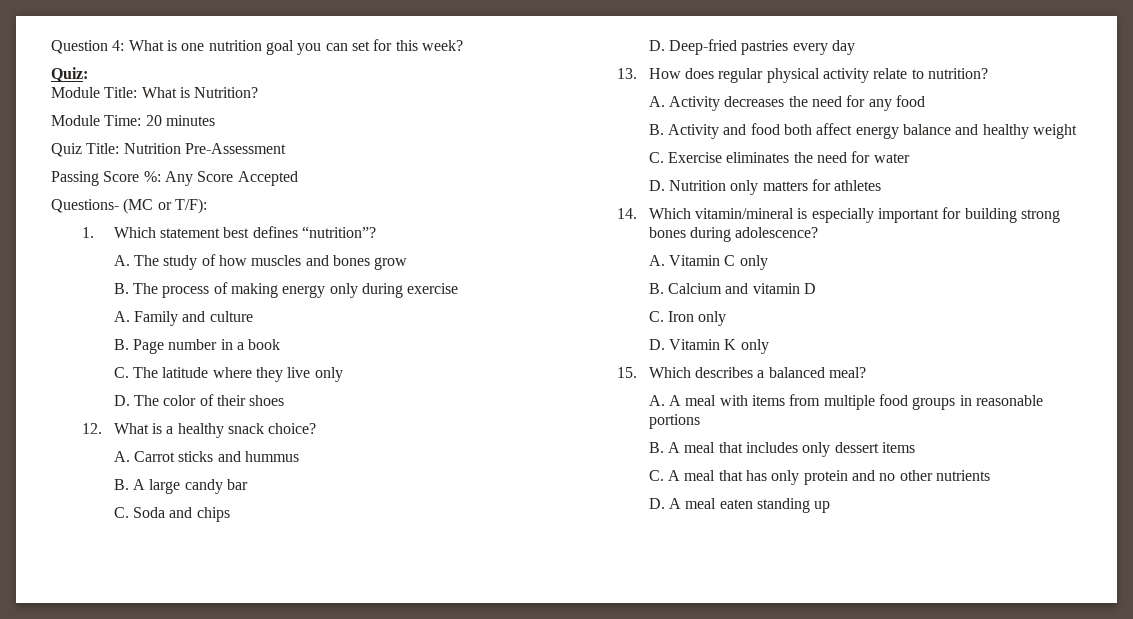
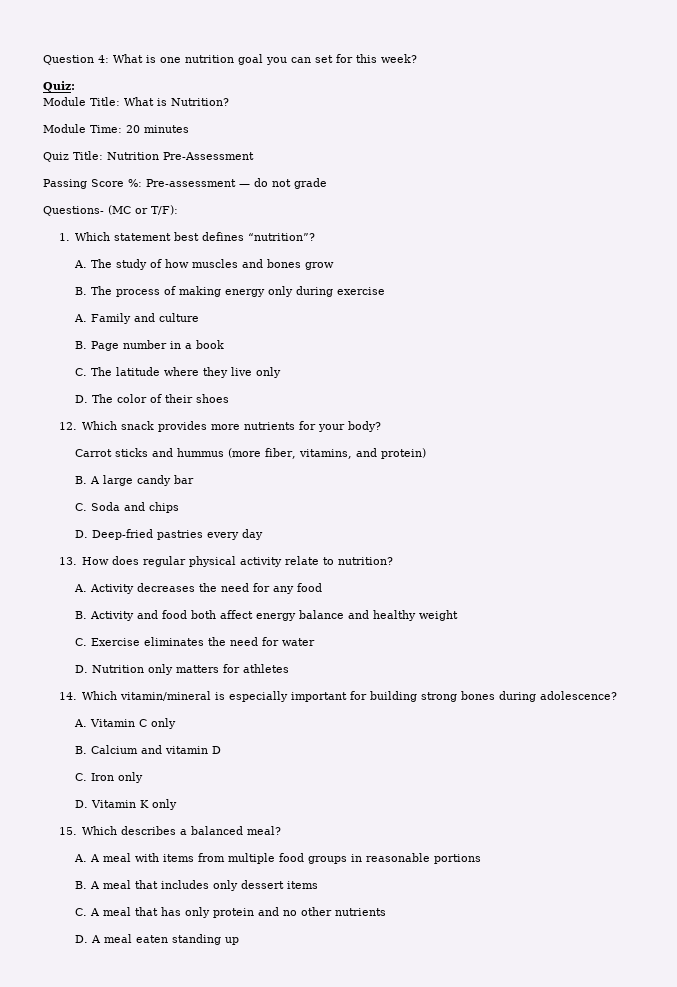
- Passing Score %: Any Score Accepted
+ Passing Score %: Pre-assessment — do not grade
- 12. What is a healthy snack choice?
- A. Carrot sticks and hummus
+ 12. Which snack provides more nutrients for your body?
+ Carrot sticks and hummus (more fiber, vitamins, and protein)

